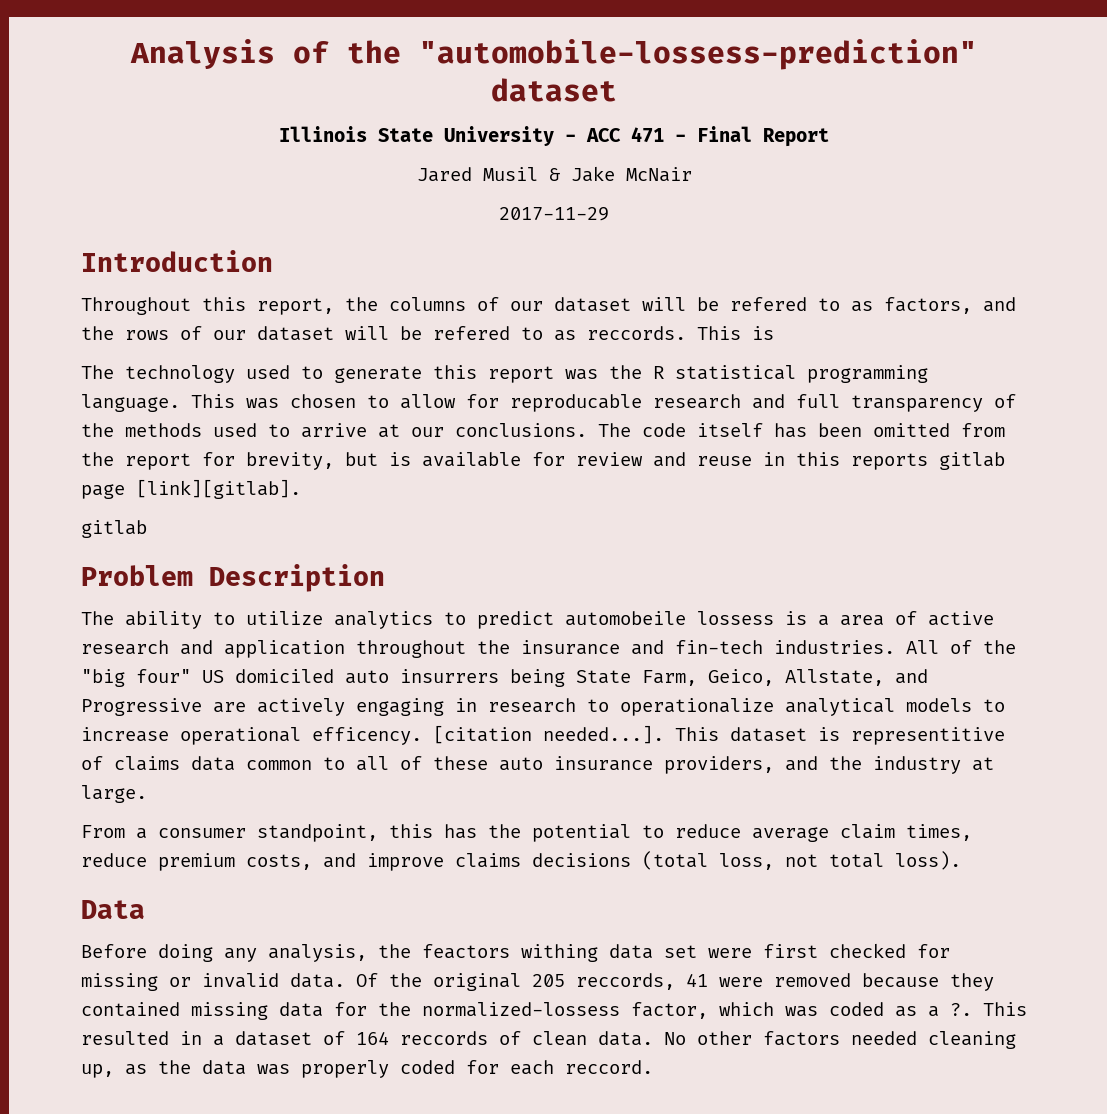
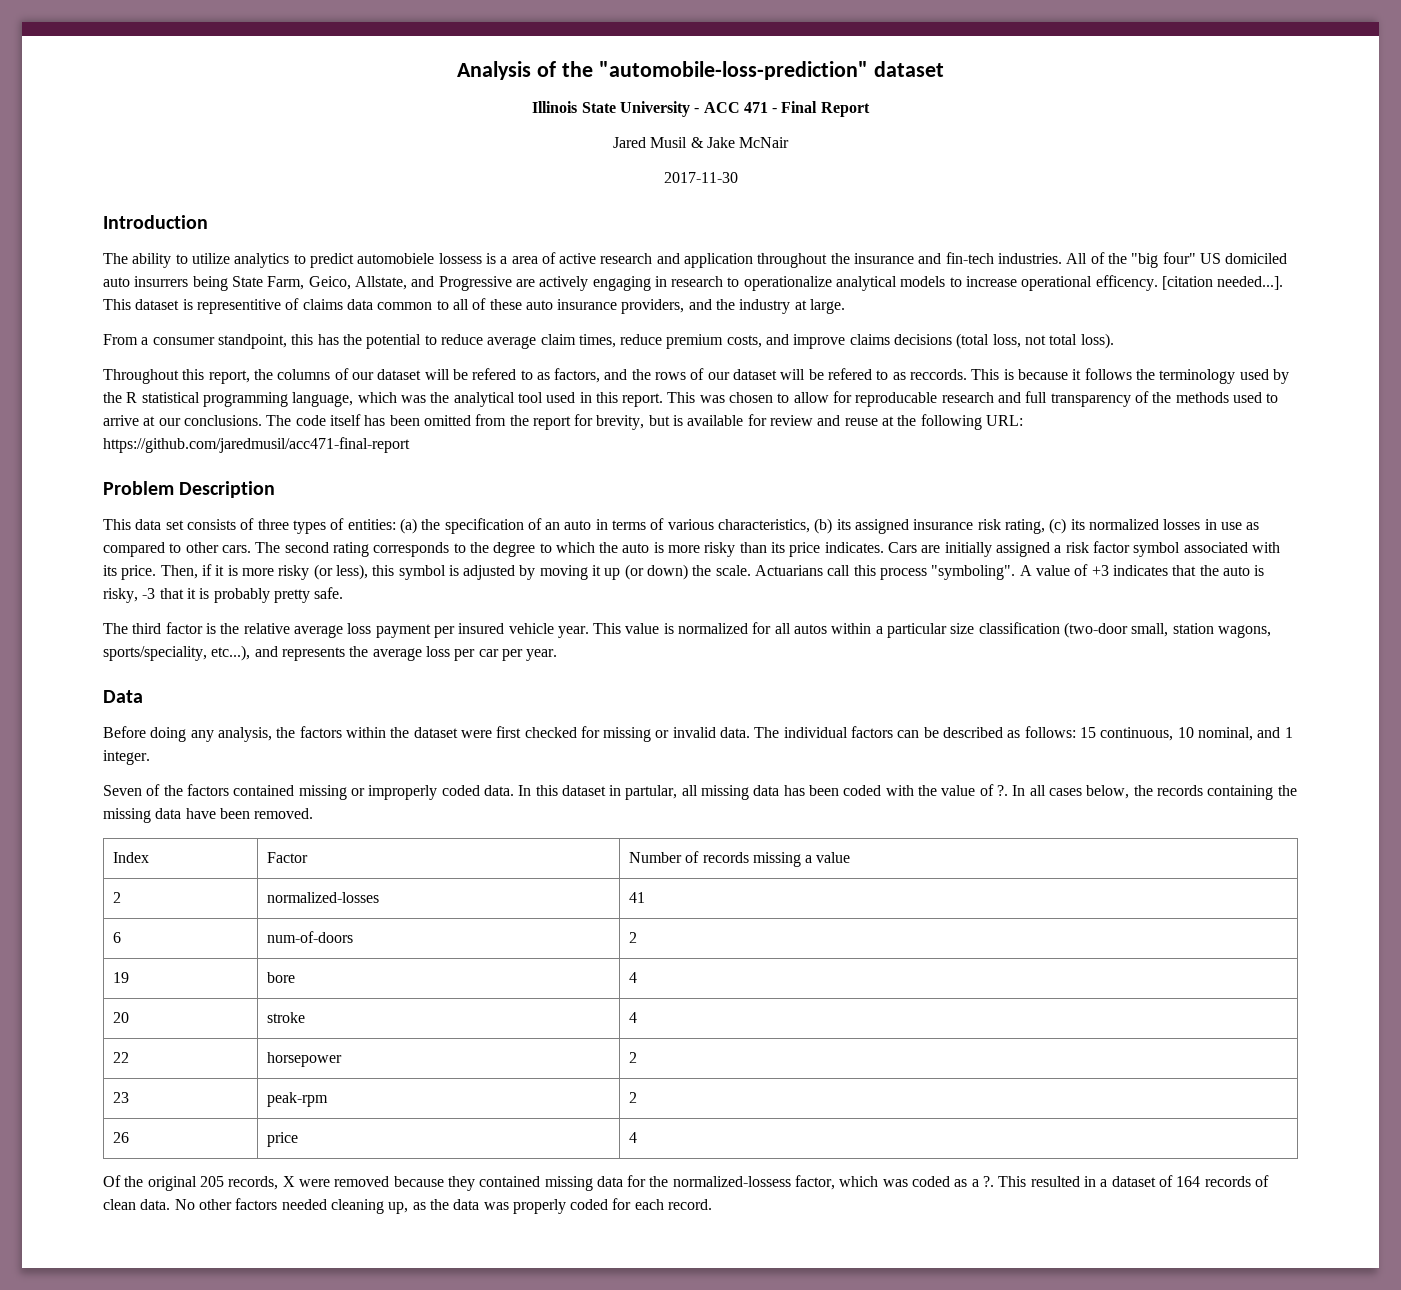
- Analysis of the "automobile-lossess-prediction" dataset
+ Analysis of the "automobile-loss-prediction" dataset
- 2017-11-29
+ 2017-11-30
- Throughout this report, the columns of our dataset will be refered to as factors, and the rows of our dataset will be refered to as reccords. This is
- The technology used to generate this report was the R statistical programming language. This was chosen to allow for reproducable research and full transparency of the methods used to arrive at our conclusions. The code itself has been omitted from the report for brevity, but is available for review and reuse in this reports gitlab page [link][gitlab].
- gitlab
- Problem Description
- The ability to utilize analytics to predict automobeile lossess is a area of active research and application throughout the insurance and fin-tech industries.
+ The ability to utilize analytics to predict automobiele lossess is a area of active research and application throughout the insurance and fin-tech industries.
+ Throughout this report, the columns of our dataset will be refered to as factors, and the rows of our dataset will be refered to as reccords. This is because it follows the terminology used by the R statistical programming language, which was the analytical tool used in this report. This was chosen to allow for reproducable research and full transparency of the methods used to arrive at our conclusions. The code itself has been omitted from the report for brevity, but is available for review and reuse at the following URL: https://github.com/jaredmusil/acc471-final-report
+ Problem Description
+ This data set consists of three types of entities: (a) the specification of an auto in terms of various characteristics, (b) its assigned insurance risk rating, (c) its normalized losses in use as compared to other cars. The second rating corresponds to the degree to which the auto is more risky than its price indicates. Cars are initially assigned a risk factor symbol associated with its price. Then, if it is more risky (or less), this symbol is adjusted by moving it up (or down) the scale. Actuarians call this process "symboling". A value of +3 indicates that the auto is risky, -3 that it is probably pretty safe.
+ The third factor is the relative average loss payment per insured vehicle year. This value is normalized for all autos within a particular size classification (two-door small, station wagons, sports/speciality, etc...), and represents the average loss per car per year.
- Before doing any analysis, the feactors withing data set were first checked for missing or invalid data. Of the original 205 reccords, 41 were removed because they contained missing data for the normalized-lossess factor, which was coded as a ?.
+ Before doing any analysis, the factors within the dataset were first checked for missing or invalid data. The individual factors can be described as follows: 15 continuous, 10 nominal, and 1 integer.
+ Seven of the factors contained missing or improperly coded data. In this dataset in partular, all missing data has been coded with the value of ?. In all cases below, the records containing the missing data have been removed.
+ Index | Factor | Number of records missing a value
+ 2 | normalized-losses | 41
+ 6 | num-of-doors | 2
+ 19 | bore | 4
+ 20 | stroke | 4
+ 22 | horsepower | 2
+ 23 | peak-rpm | 2
+ 26 | price | 4
+ Of the original 205 records, X were removed because they contained missing data for the normalized-lossess factor, which was coded as a ?.
- This resulted in a dataset of 164 reccords of clean data.
+ This resulted in a dataset of 164 records of clean data.
- No other factors needed cleaning up, as the data was properly coded for each reccord.
+ No other factors needed cleaning up, as the data was properly coded for each record.

